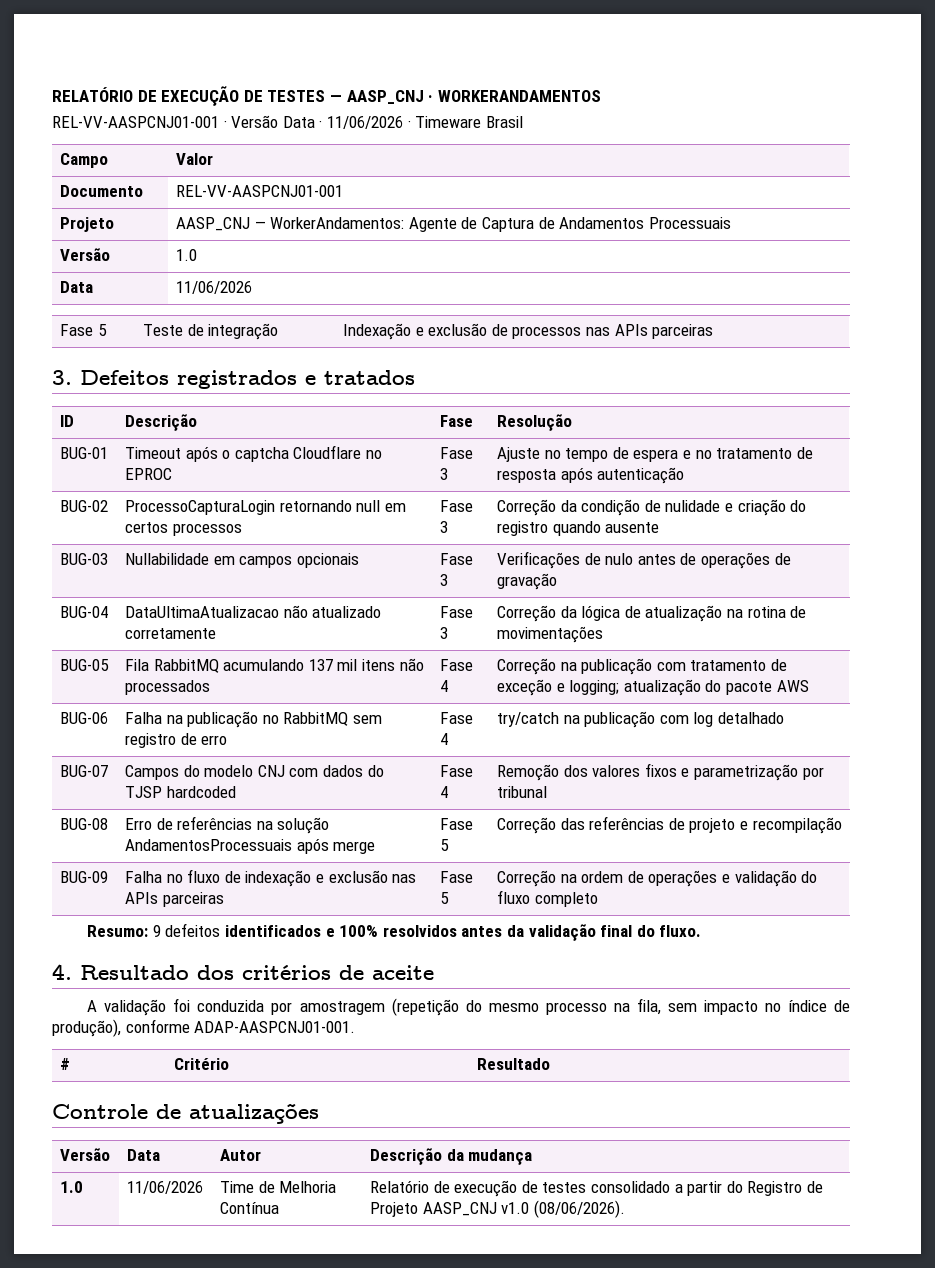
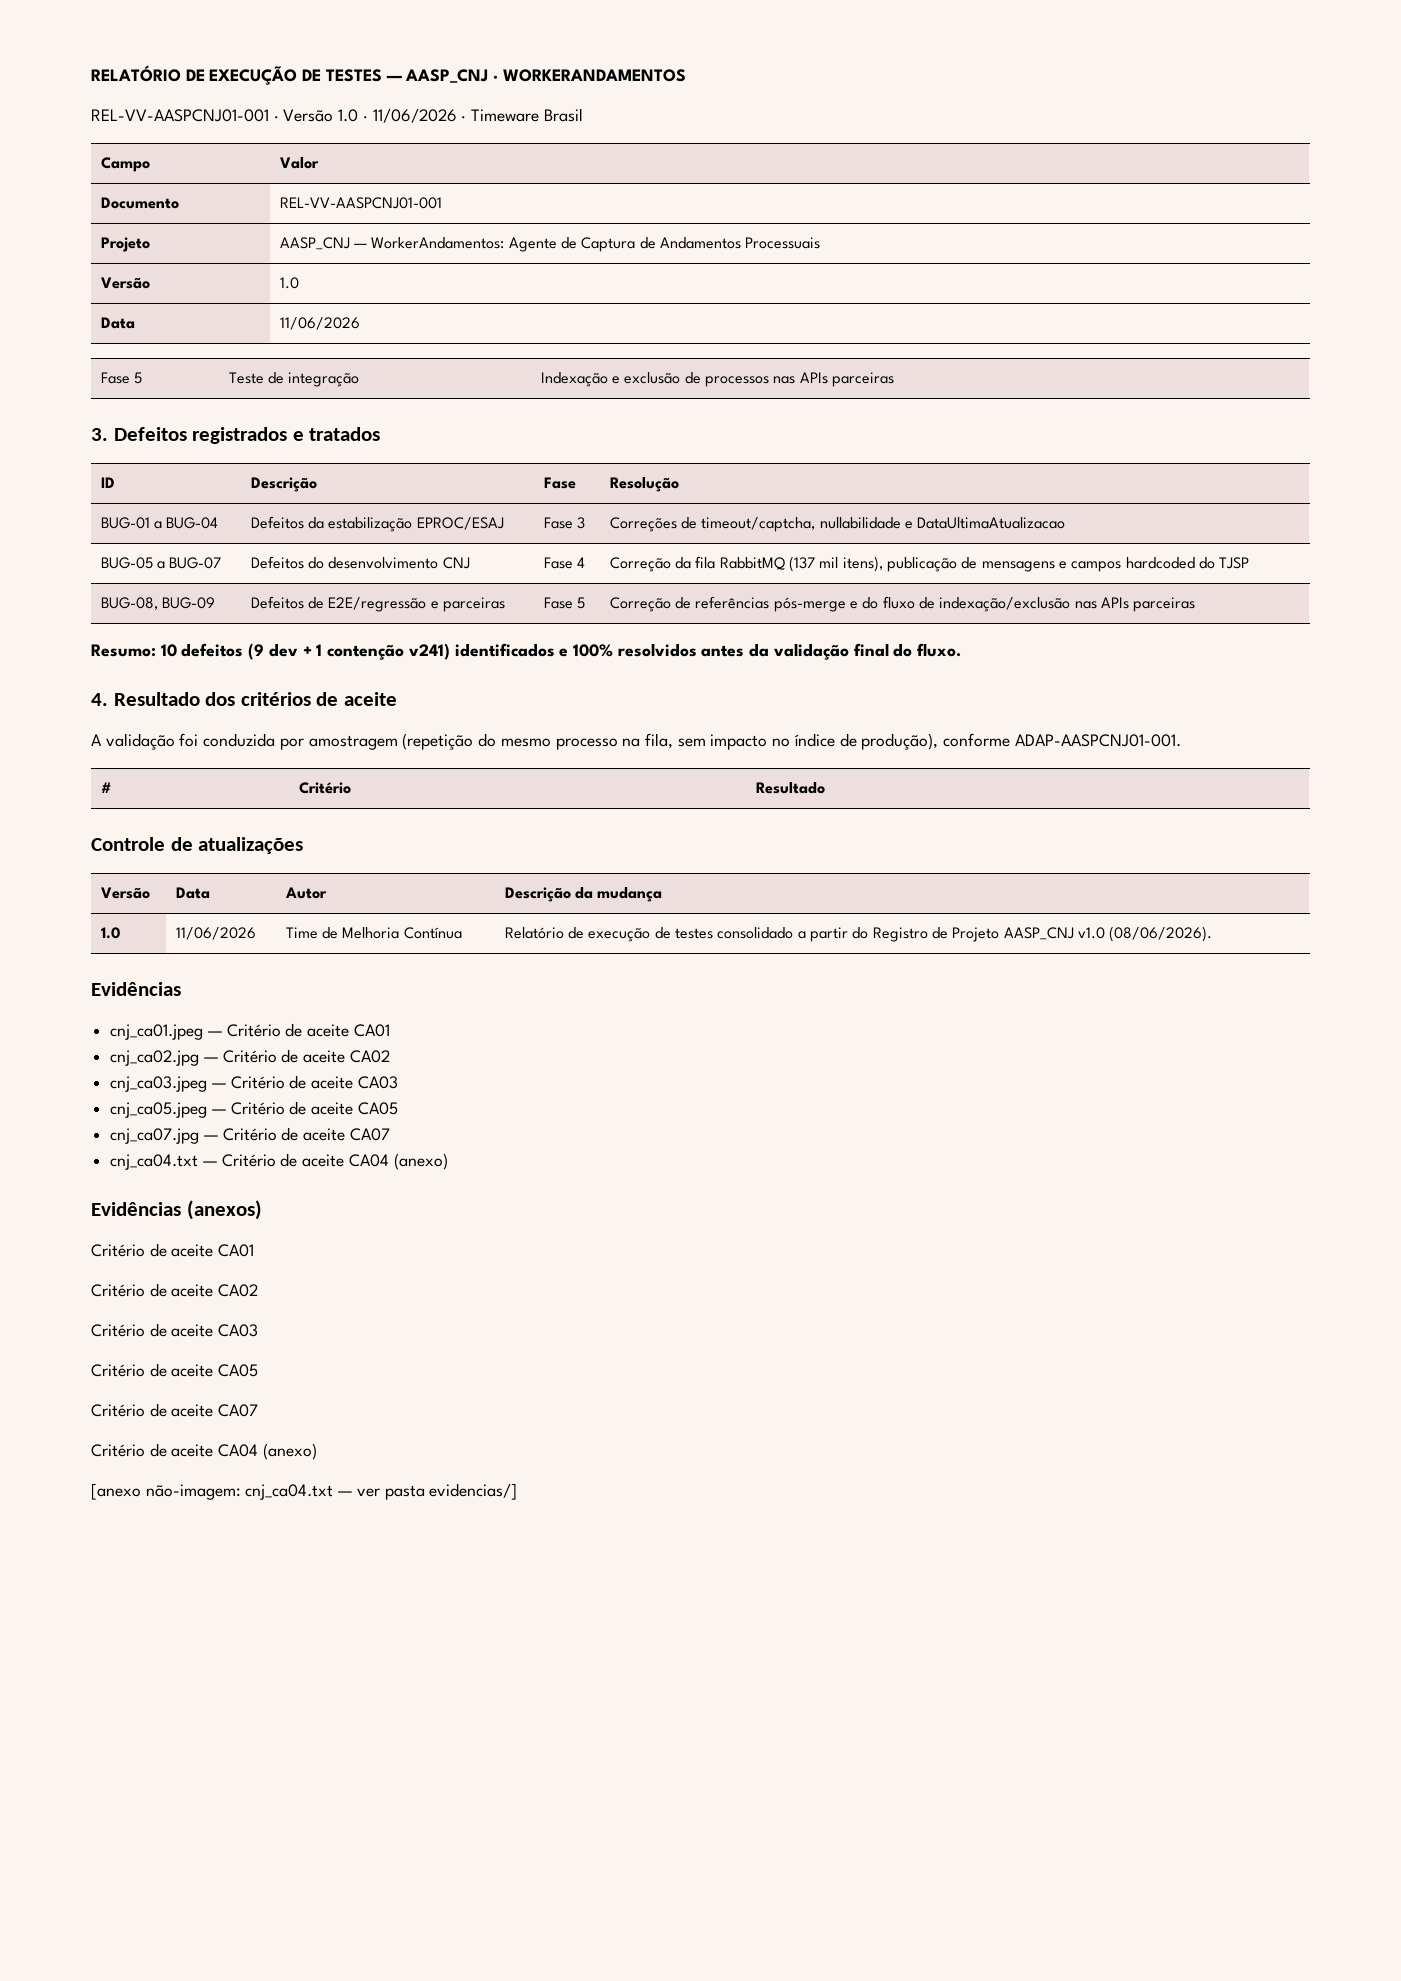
- REL-VV-AASPCNJ01-001 · Versão Data · 11/06/2026 · Timeware Brasil
+ REL-VV-AASPCNJ01-001 · Versão 1.0 · 11/06/2026 · Timeware Brasil
- BUG-01 | Timeout após o captcha Cloudflare no EPROC | Fase 3 | Ajuste no tempo de espera e no tratamento de resposta após autenticação
- BUG-02 | ProcessoCapturaLogin retornando null em certos processos | Fase 3 | Correção da condição de nulidade e criação do registro quando ausente
- BUG-03 | Nullabilidade em campos opcionais | Fase 3 | Verificações de nulo antes de operações de gravação
- BUG-04 | DataUltimaAtualizacao não atualizado corretamente | Fase 3 | Correção da lógica de atualização na rotina de movimentações
- BUG-05 | Fila RabbitMQ acumulando 137 mil itens não processados | Fase 4 | Correção na publicação com tratamento de exceção e logging; atualização do pacote AWS
- BUG-06 | Falha na publicação no RabbitMQ sem registro de erro | Fase 4 | try/catch na publicação com log detalhado
- BUG-07 | Campos do modelo CNJ com dados do TJSP hardcoded | Fase 4 | Remoção dos valores fixos e parametrização por tribunal
- BUG-08 | Erro de referências na solução AndamentosProcessuais após merge | Fase 5 | Correção das referências de projeto e recompilação
- BUG-09 | Falha no fluxo de indexação e exclusão nas APIs parceiras | Fase 5 | Correção na ordem de operações e validação do fluxo completo
- Resumo: 9 defeitos identificados e 100% resolvidos antes da validação final do fluxo.
+ BUG-01 a BUG-04 | Defeitos da estabilização EPROC/ESAJ | Fase 3 | Correções de timeout/captcha, nullabilidade e DataUltimaAtualizacao
+ BUG-05 a BUG-07 | Defeitos do desenvolvimento CNJ | Fase 4 | Correção da fila RabbitMQ (137 mil itens), publicação de mensagens e campos hardcoded do TJSP
+ BUG-08, BUG-09 | Defeitos de E2E/regressão e parceiras | Fase 5 | Correção de referências pós-merge e do fluxo de indexação/exclusão nas APIs parceiras
+ Resumo: 10 defeitos (9 dev + 1 contenção v241) identificados e 100% resolvidos antes da validação final do fluxo.
  1.0 | 11/06/2026 | Time de Melhoria Contínua | Relatório de execução de testes consolidado a partir do Registro de Projeto AASP_CNJ v1.0 (08/06/2026).
+ Evidências
+ cnj_ca01.jpeg — Critério de aceite CA01
+ cnj_ca02.jpg — Critério de aceite CA02
+ cnj_ca03.jpeg — Critério de aceite CA03
+ cnj_ca05.jpeg — Critério de aceite CA05
+ cnj_ca07.jpg — Critério de aceite CA07
+ cnj_ca04.txt — Critério de aceite CA04 (anexo)
+ Evidências (anexos)
+ Critério de aceite CA01
+ Critério de aceite CA02
+ Critério de aceite CA03
+ Critério de aceite CA05
+ Critério de aceite CA07
+ Critério de aceite CA04 (anexo)
+ [anexo não-imagem: cnj_ca04.txt — ver pasta evidencias/]

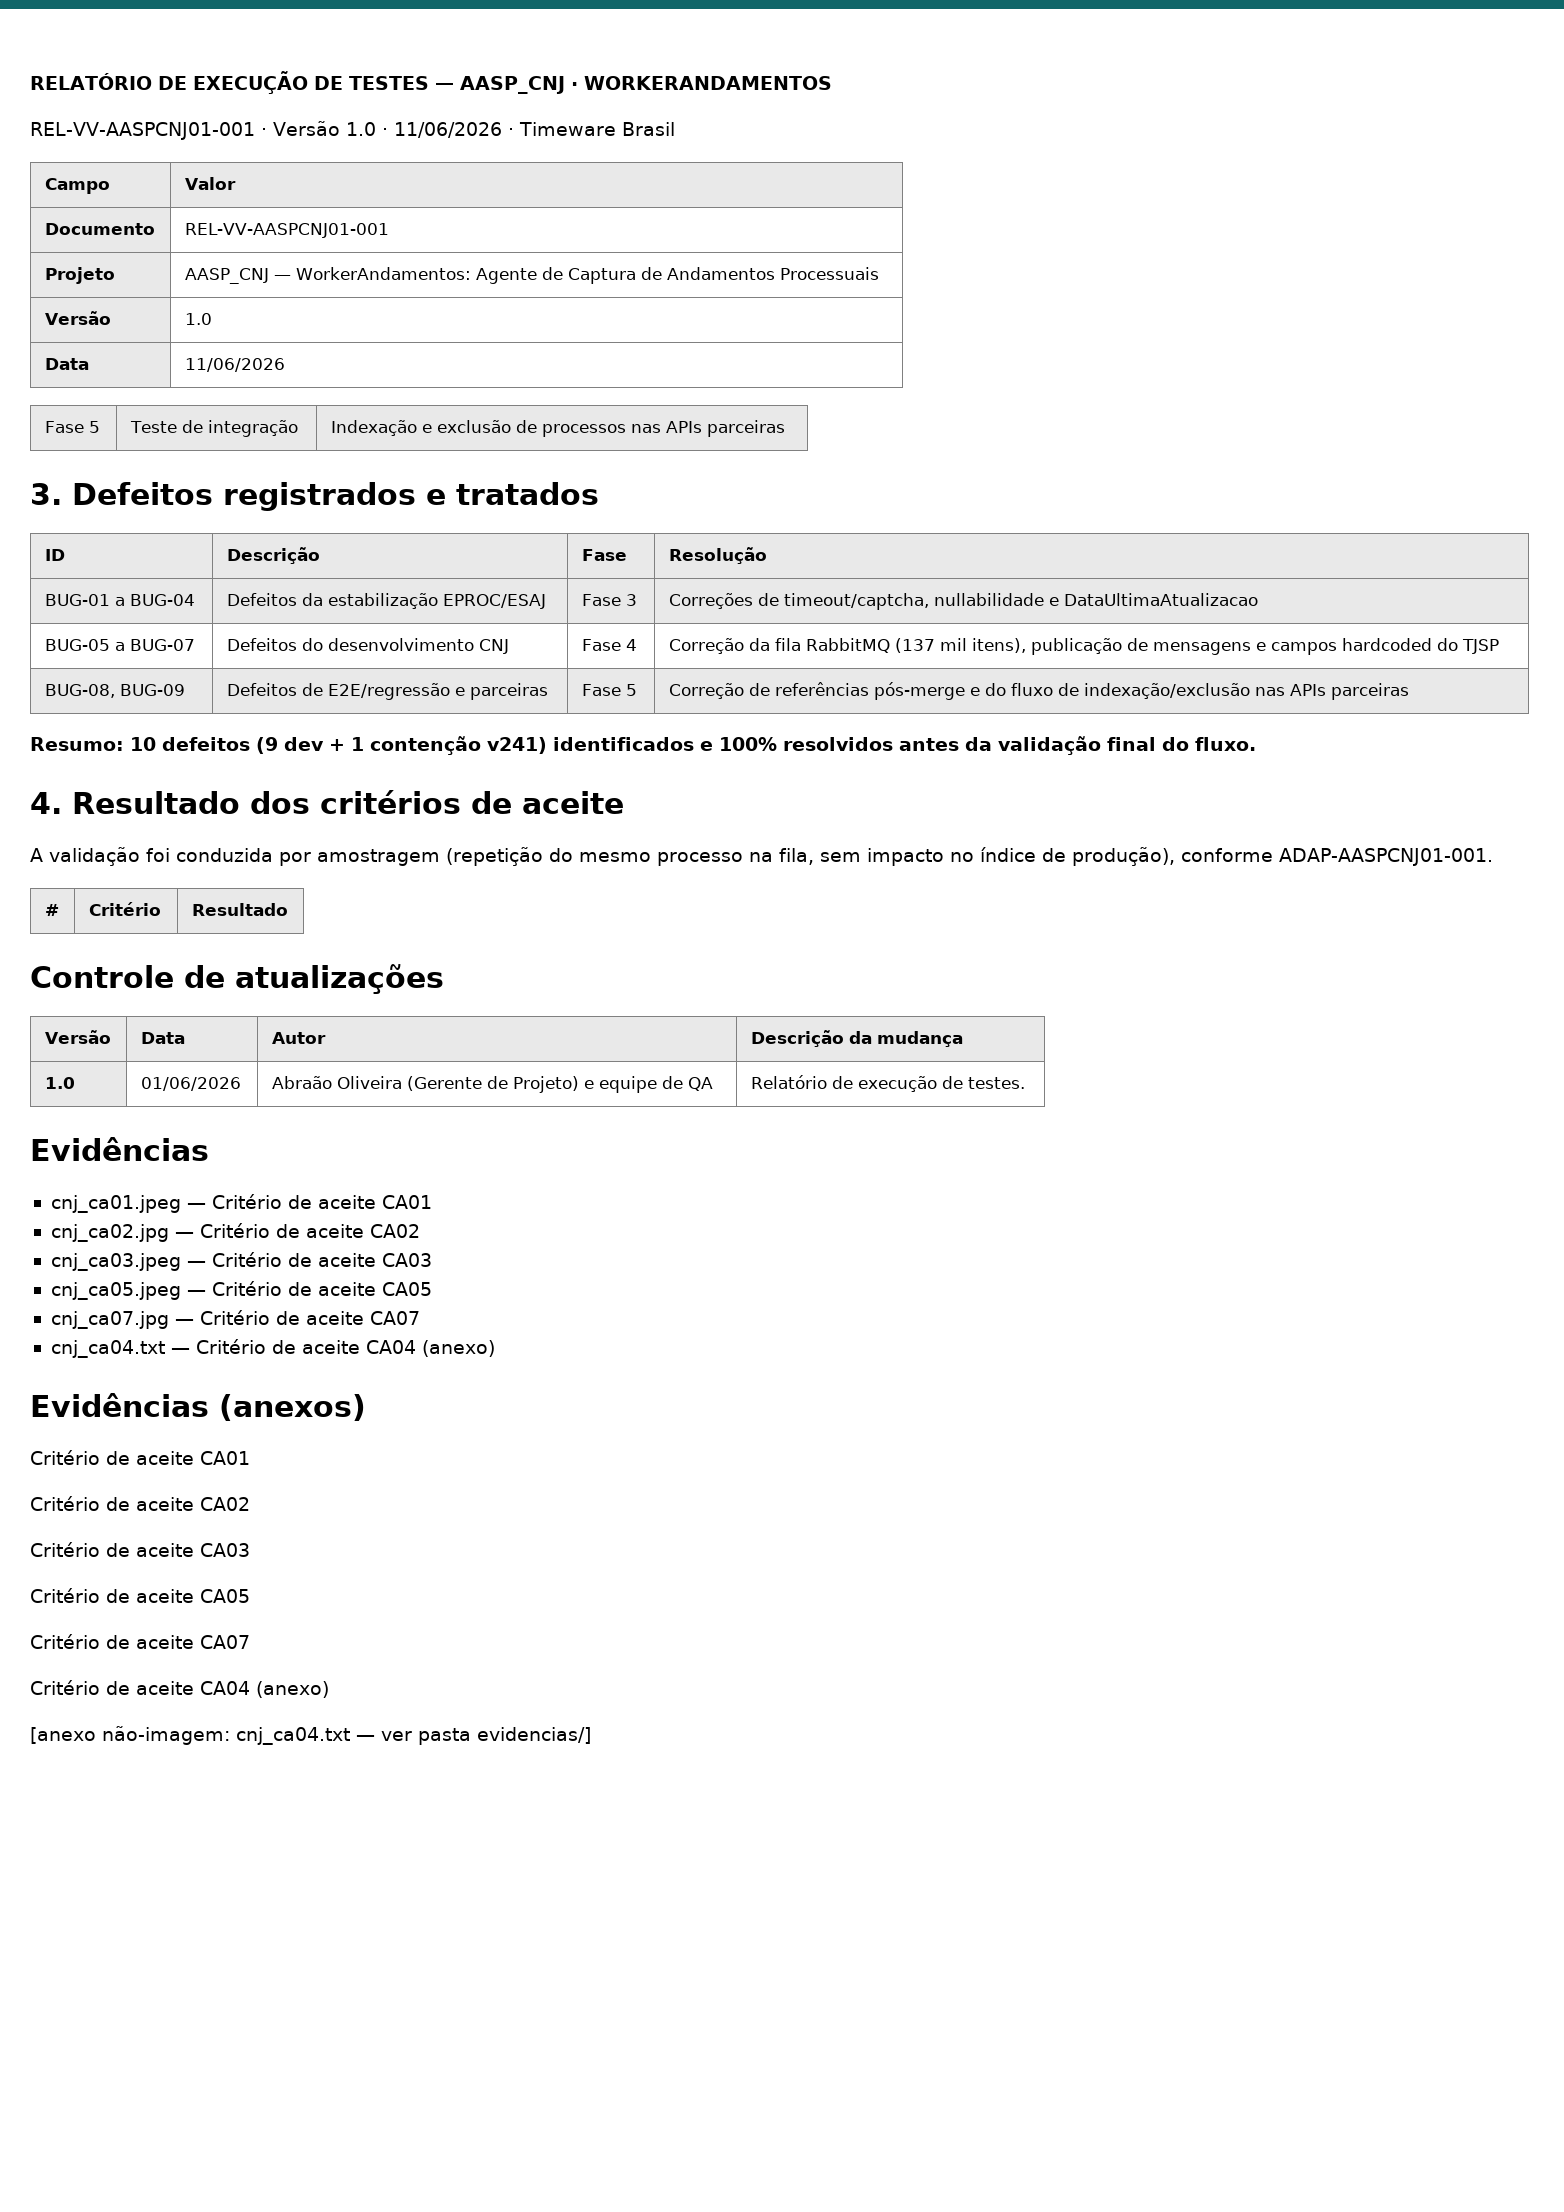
- 1.0 | 11/06/2026 | Time de Melhoria Contínua | Relatório de execução de testes consolidado a partir do Registro de Projeto AASP_CNJ v1.0 (08/06/2026).
+ 1.0 | 01/06/2026 | Abraão Oliveira (Gerente de Projeto) e equipe de QA | Relatório de execução de testes.

